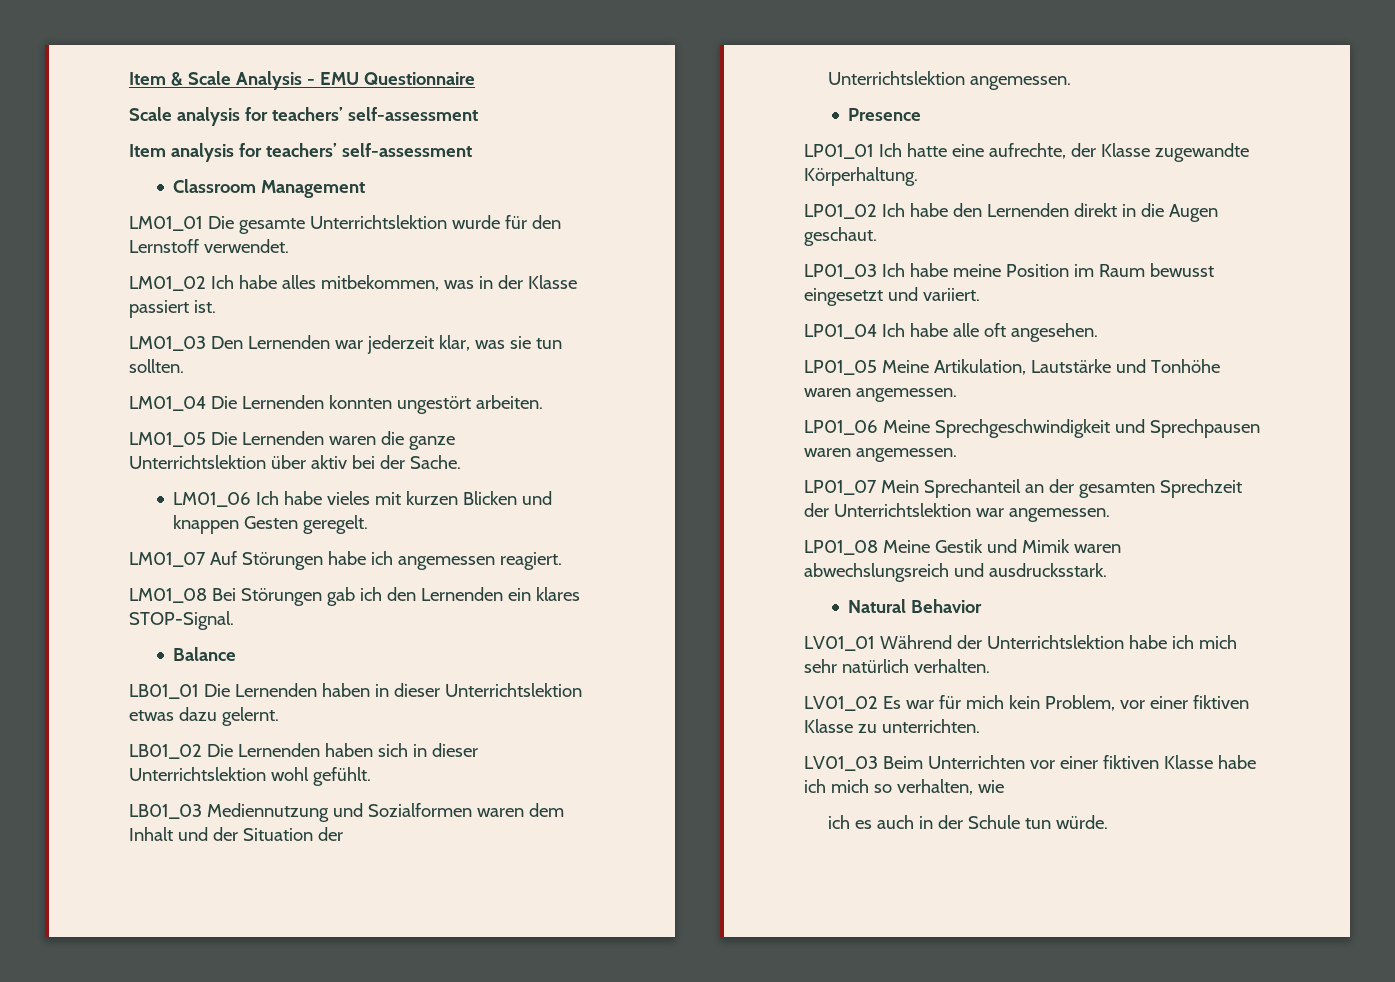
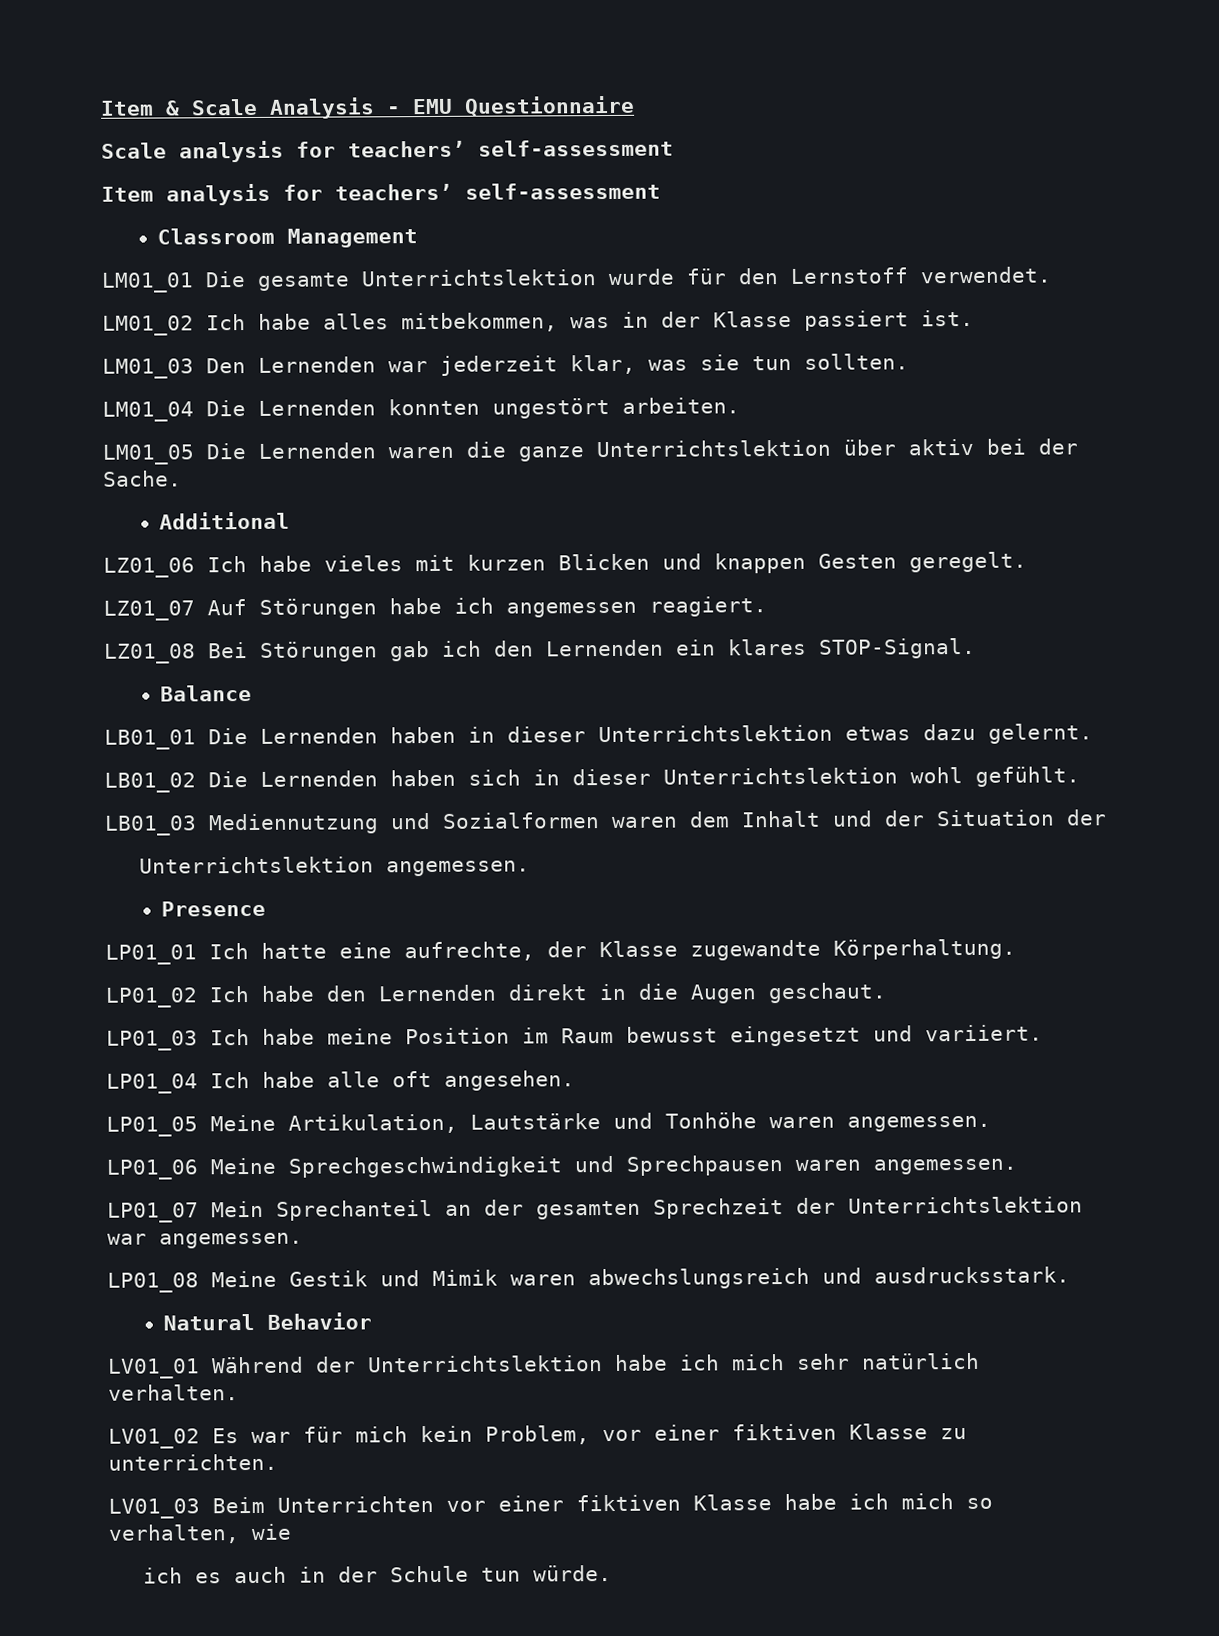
- LM01_06 Ich habe vieles mit kurzen Blicken und knappen Gesten geregelt.
+ Additional
+ LZ01_06 Ich habe vieles mit kurzen Blicken und knappen Gesten geregelt.
- LM01_07 Auf Störungen habe ich angemessen reagiert.
+ LZ01_07 Auf Störungen habe ich angemessen reagiert.
- LM01_08 Bei Störungen gab ich den Lernenden ein klares STOP-Signal.
+ LZ01_08 Bei Störungen gab ich den Lernenden ein klares STOP-Signal.

